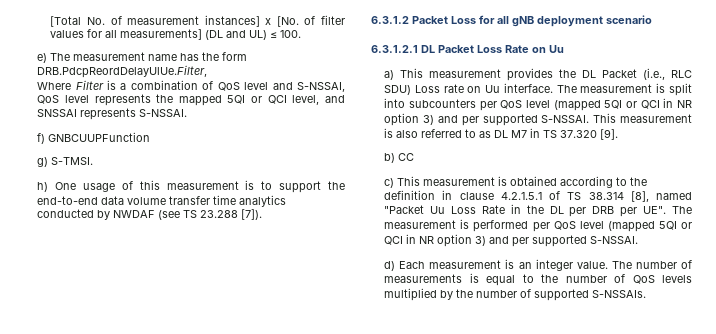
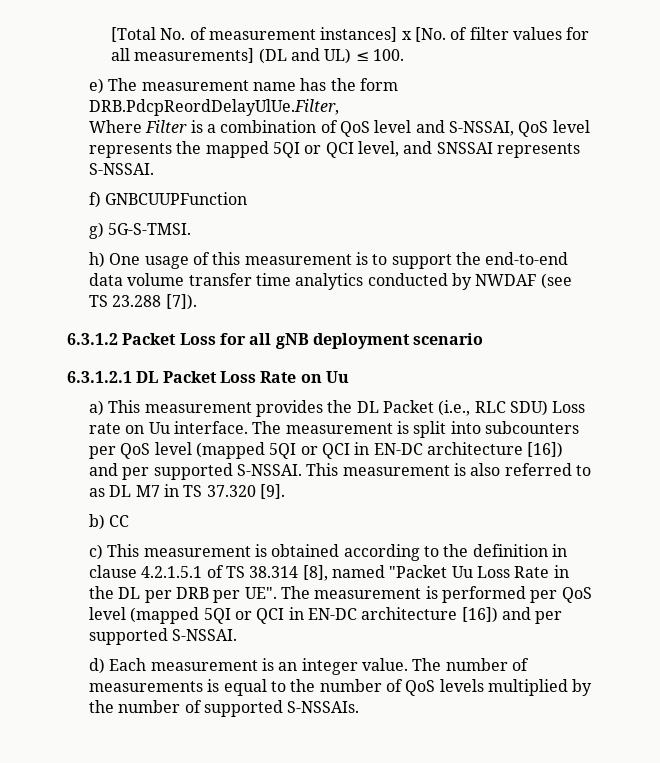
- g) S-TMSI.
+ g) 5G-S-TMSI.
- The measurement is split into subcounters per QoS level (mapped 5QI or QCI in NR option 3) and per supported S-NSSAI.
+ The measurement is split into subcounters per QoS level (mapped 5QI or QCI in EN-DC architecture [16]) and per supported S-NSSAI.
- c) This measurement is obtained according to the definition in clause 4.2.1.5.1 of TS 38.314 [8], named "Packet Uu Loss Rate in the DL per DRB per UE". The measurement is performed per QoS level (mapped 5QI or QCI in NR option 3) and per supported S-NSSAI.
+ c) This measurement is obtained according to the definition in clause 4.2.1.5.1 of TS 38.314 [8], named "Packet Uu Loss Rate in the DL per DRB per UE". The measurement is performed per QoS level (mapped 5QI or QCI in EN-DC architecture [16]) and per supported S-NSSAI.

